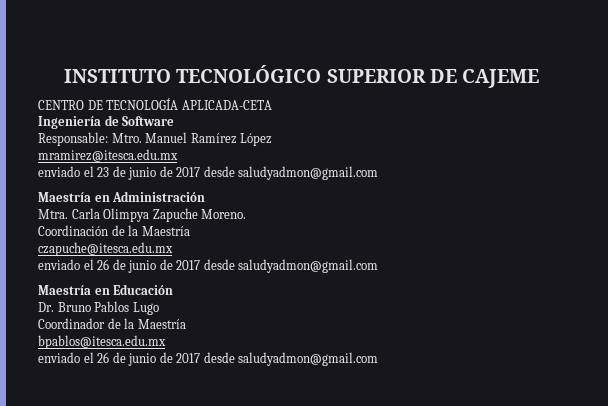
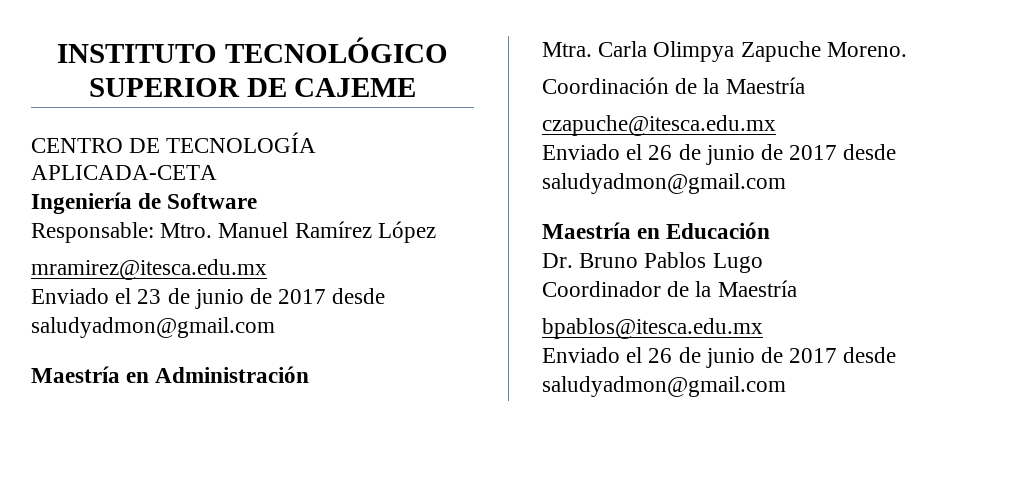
- enviado el 23 de junio de 2017 desde saludyadmon@gmail.com
+ Enviado el 23 de junio de 2017 desde saludyadmon@gmail.com
  czapuche@itesca.edu.mx
- enviado el 26 de junio de 2017 desde saludyadmon@gmail.com
+ Enviado el 26 de junio de 2017 desde saludyadmon@gmail.com
  bpablos@itesca.edu.mx
- enviado el 26 de junio de 2017 desde saludyadmon@gmail.com
+ Enviado el 26 de junio de 2017 desde saludyadmon@gmail.com

